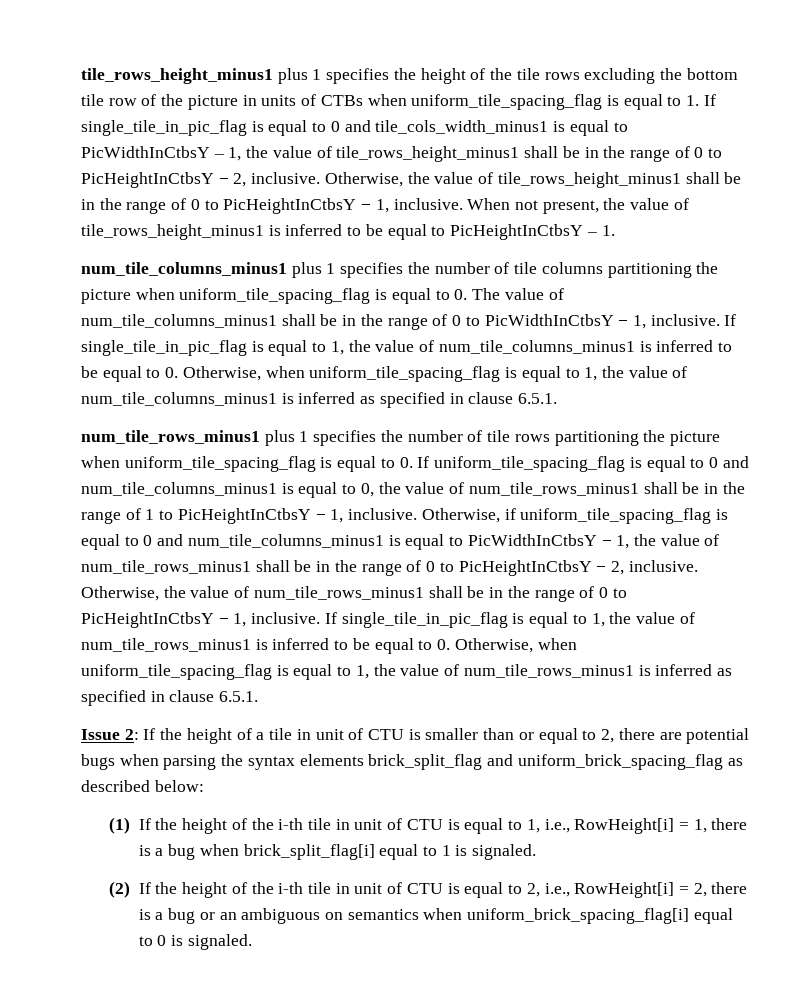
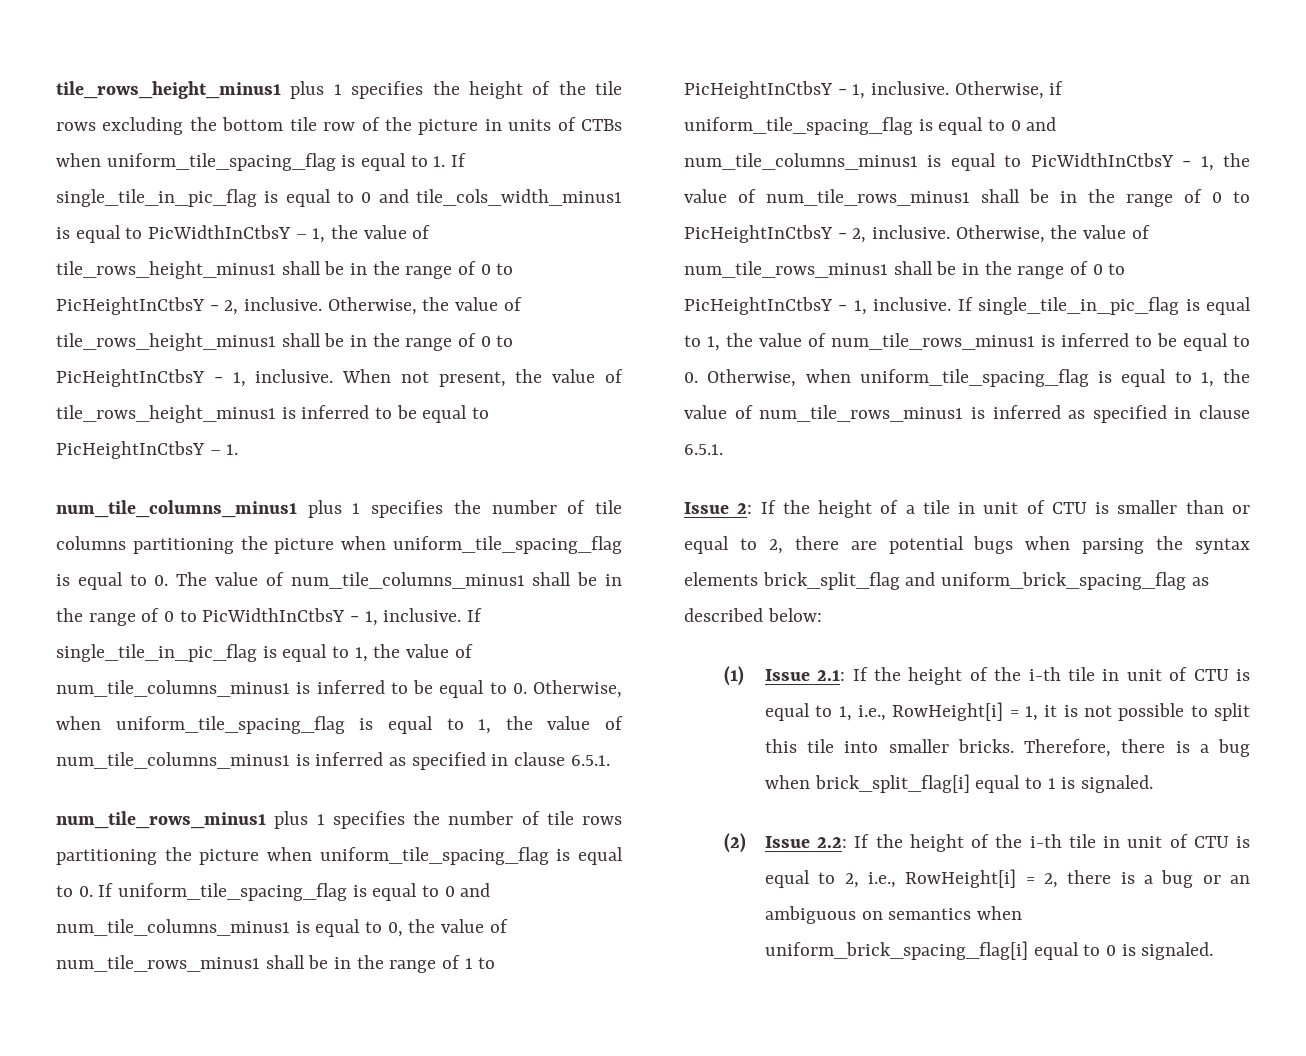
- (1) If the height of the i-th tile in unit of CTU is equal to 1, i.e., RowHeight[i] = 1, there is a bug when brick_split_flag[i] equal to 1 is signaled.
+ (1) Issue 2.1: If the height of the i-th tile in unit of CTU is equal to 1, i.e., RowHeight[i] = 1, it is not possible to split this tile into smaller bricks. Therefore, there is a bug when brick_split_flag[i] equal to 1 is signaled.
- (2) If the height of the i-th tile in unit of CTU is equal to 2, i.e., RowHeight[i] = 2, there is a bug or an ambiguous on semantics when uniform_brick_spacing_flag[i] equal to 0 is signaled.
+ (2) Issue 2.2: If the height of the i-th tile in unit of CTU is equal to 2, i.e., RowHeight[i] = 2, there is a bug or an ambiguous on semantics when uniform_brick_spacing_flag[i] equal to 0 is signaled.

